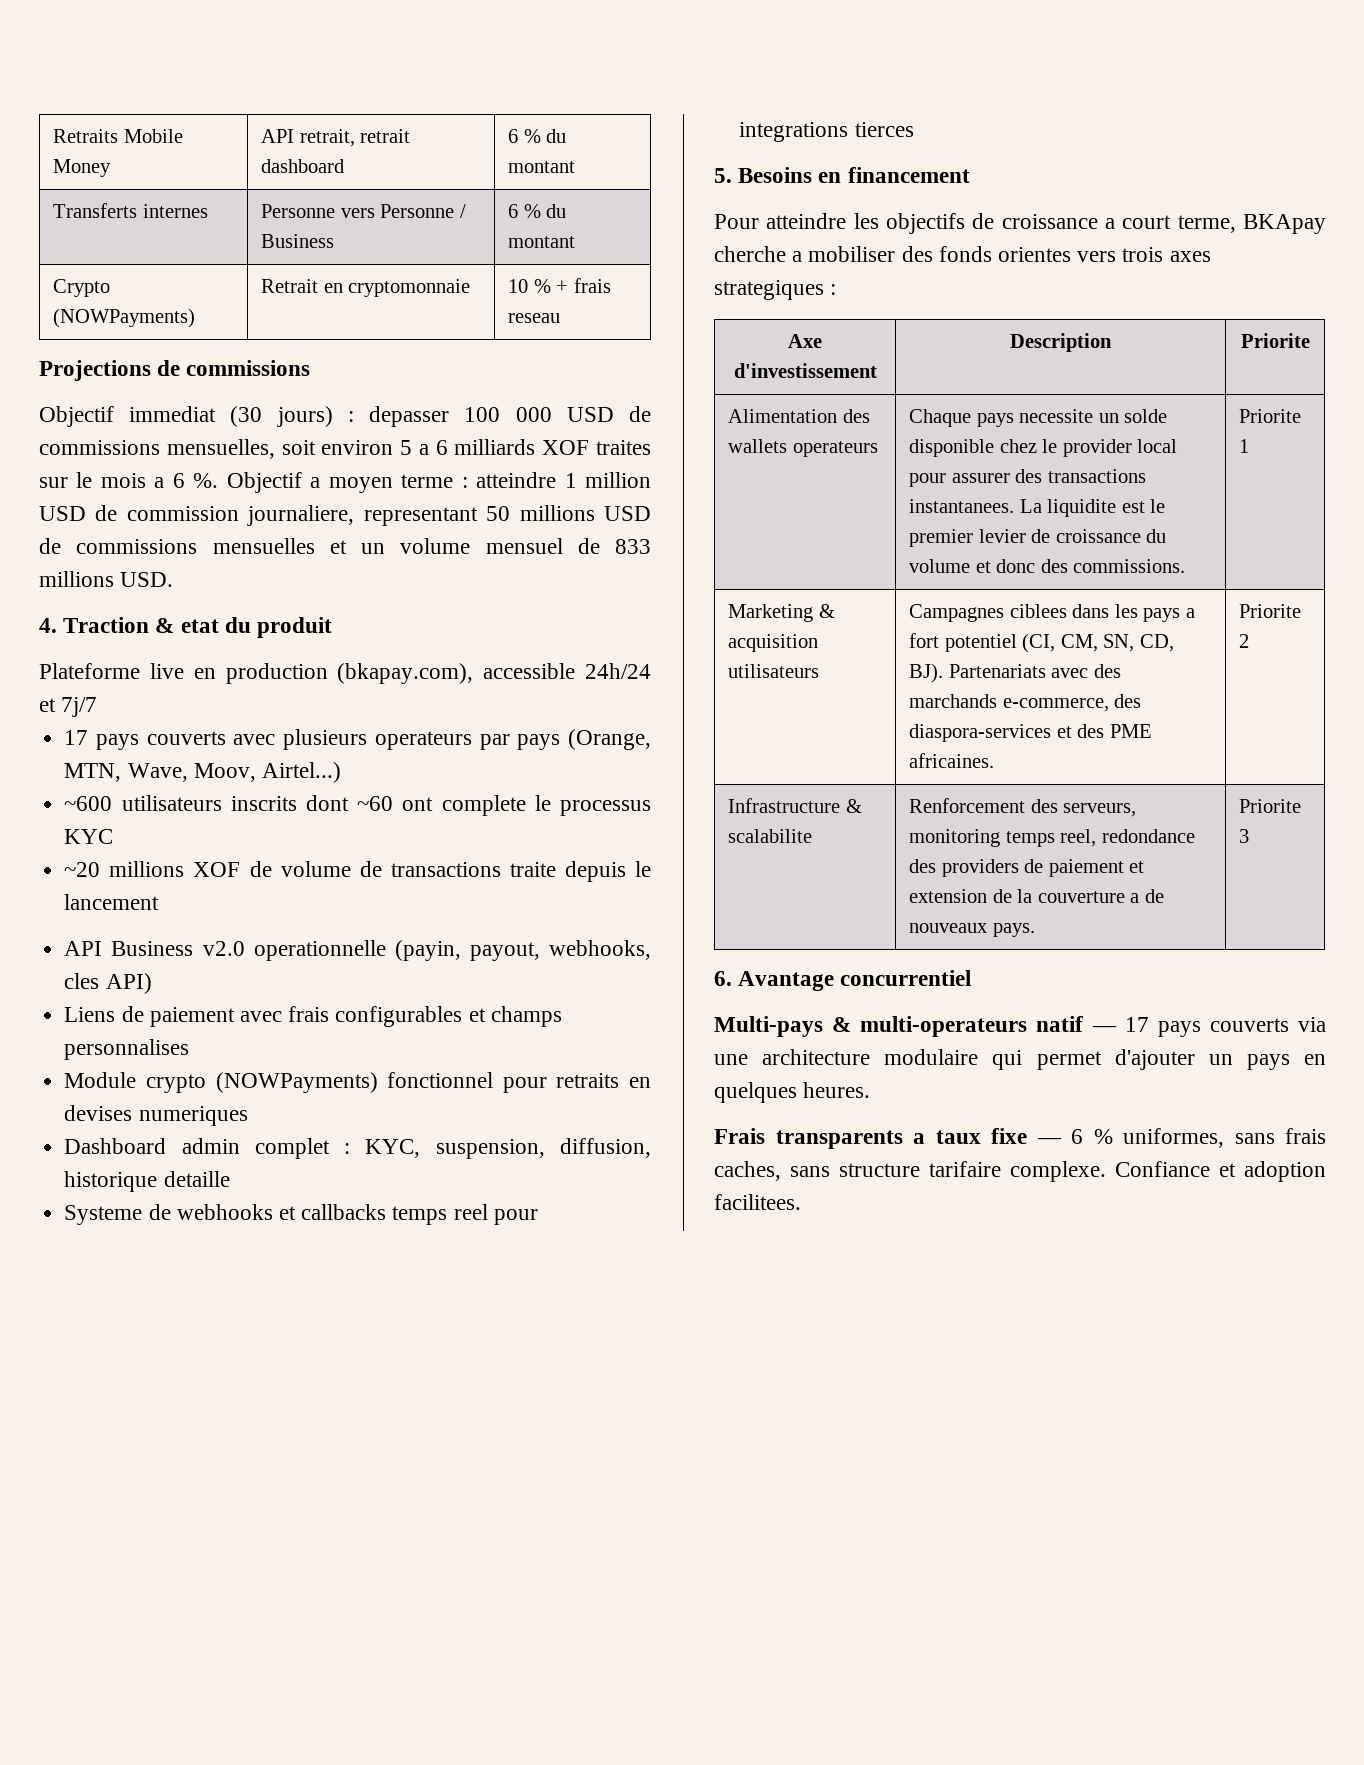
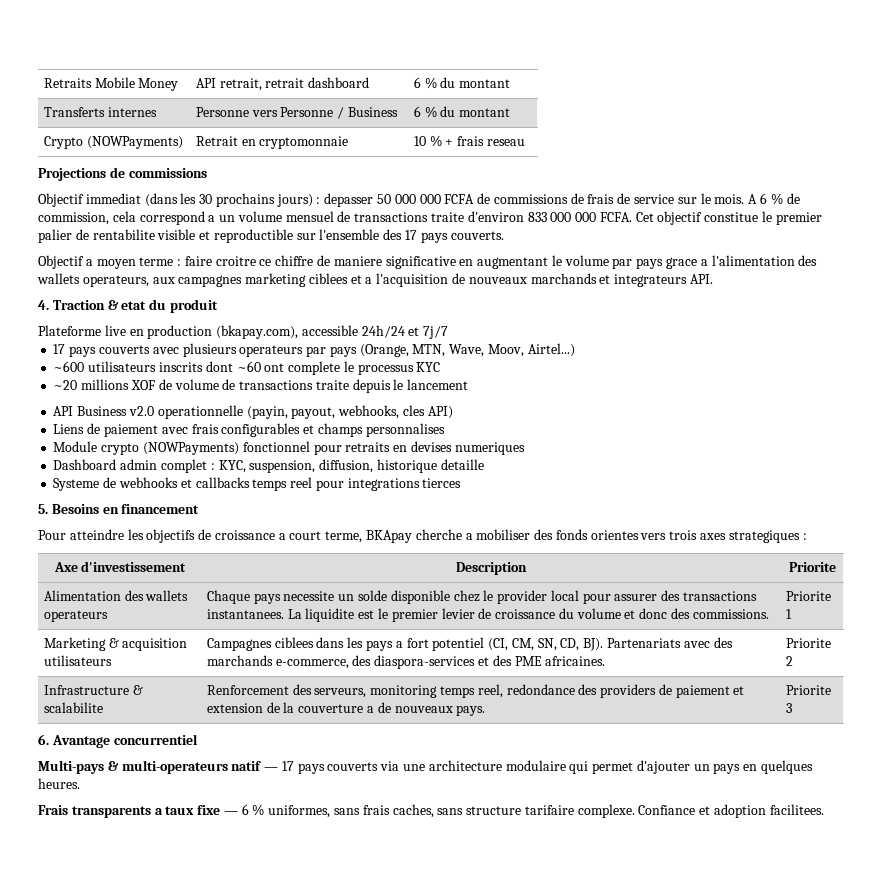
- Objectif immediat (30 jours) : depasser 100 000 USD de commissions mensuelles, soit environ 5 a 6 milliards XOF traites sur le mois a 6 %. Objectif a moyen terme : atteindre 1 million USD de commission journaliere, representant 50 millions USD de commissions mensuelles et un volume mensuel de 833 millions USD.
+ Objectif immediat (dans les 30 prochains jours) : depasser 50 000 000 FCFA de commissions de frais de service sur le mois. A 6 % de commission, cela correspond a un volume mensuel de transactions traite d'environ 833 000 000 FCFA. Cet objectif constitue le premier palier de rentabilite visible et reproductible sur l'ensemble des 17 pays couverts.
+ Objectif a moyen terme : faire croitre ce chiffre de maniere significative en augmentant le volume par pays grace a l'alimentation des wallets operateurs, aux campagnes marketing ciblees et a l'acquisition de nouveaux marchands et integrateurs API.

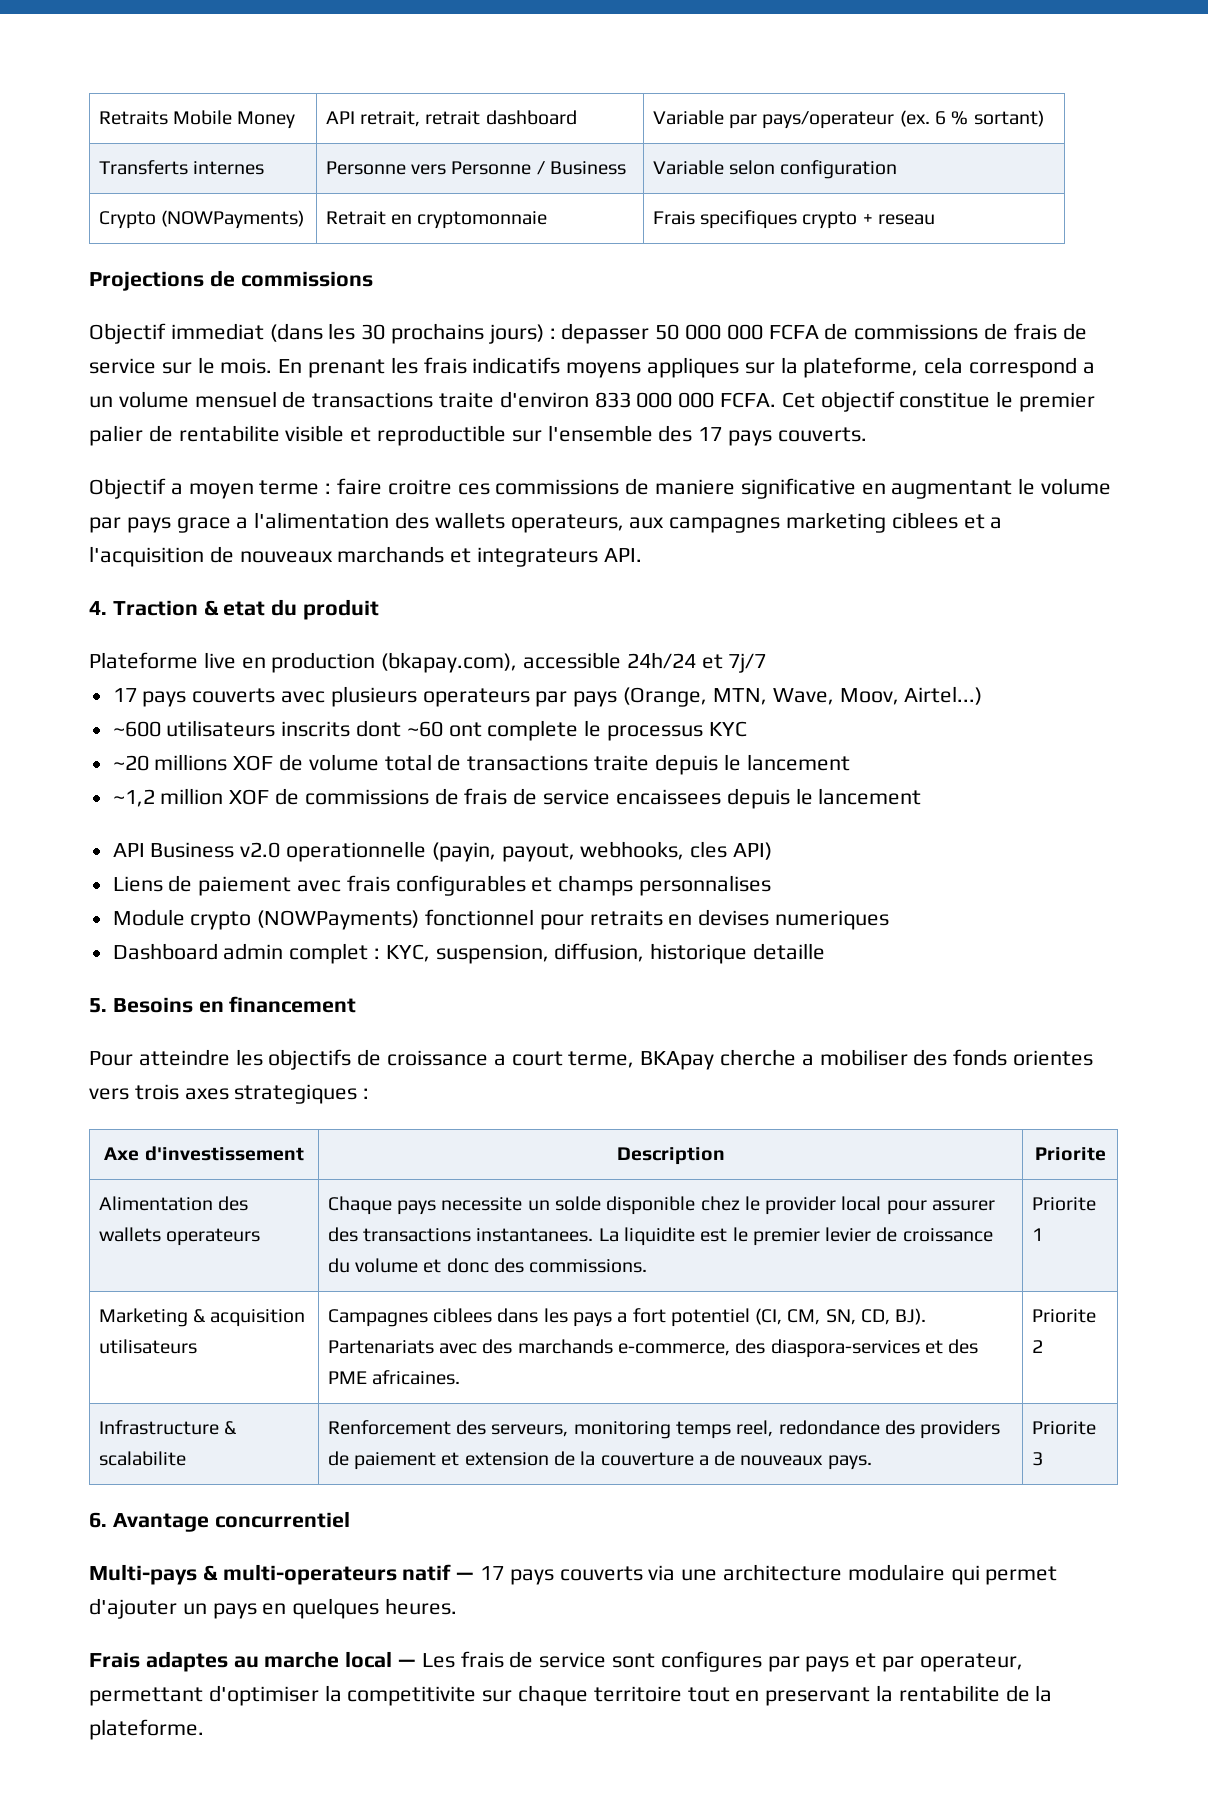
- Retraits Mobile Money | API retrait, retrait dashboard | 6 % du montant
+ Retraits Mobile Money | API retrait, retrait dashboard | Variable par pays/operateur (ex. 6 % sortant)
- Transferts internes | Personne vers Personne / Business | 6 % du montant
+ Transferts internes | Personne vers Personne / Business | Variable selon configuration
- Crypto (NOWPayments) | Retrait en cryptomonnaie | 10 % + frais reseau
+ Crypto (NOWPayments) | Retrait en cryptomonnaie | Frais specifiques crypto + reseau
- A 6 % de commission, cela correspond a un volume mensuel de transactions traite d'environ 833 000 000 FCFA.
+ En prenant les frais indicatifs moyens appliques sur la plateforme, cela correspond a un volume mensuel de transactions traite d'environ 833 000 000 FCFA.
- Objectif a moyen terme : faire croitre ce chiffre de maniere significative en augmentant le volume par pays grace a l'alimentation des wallets operateurs, aux campagnes marketing ciblees et a l'acquisition de nouveaux marchands et integrateurs API.
+ Objectif a moyen terme : faire croitre ces commissions de maniere significative en augmentant le volume par pays grace a l'alimentation des wallets operateurs, aux campagnes marketing ciblees et a l'acquisition de nouveaux marchands et integrateurs API.
- ~20 millions XOF de volume de transactions traite depuis le lancement
+ ~20 millions XOF de volume total de transactions traite depuis le lancement
+ ~1,2 million XOF de commissions de frais de service encaissees depuis le lancement
- Systeme de webhooks et callbacks temps reel pour integrations tierces
- Frais transparents a taux fixe — 6 % uniformes, sans frais caches, sans structure tarifaire complexe. Confiance et adoption facilitees.
+ Frais adaptes au marche local — Les frais de service sont configures par pays et par operateur, permettant d'optimiser la competitivite sur chaque territoire tout en preservant la rentabilite de la plateforme.

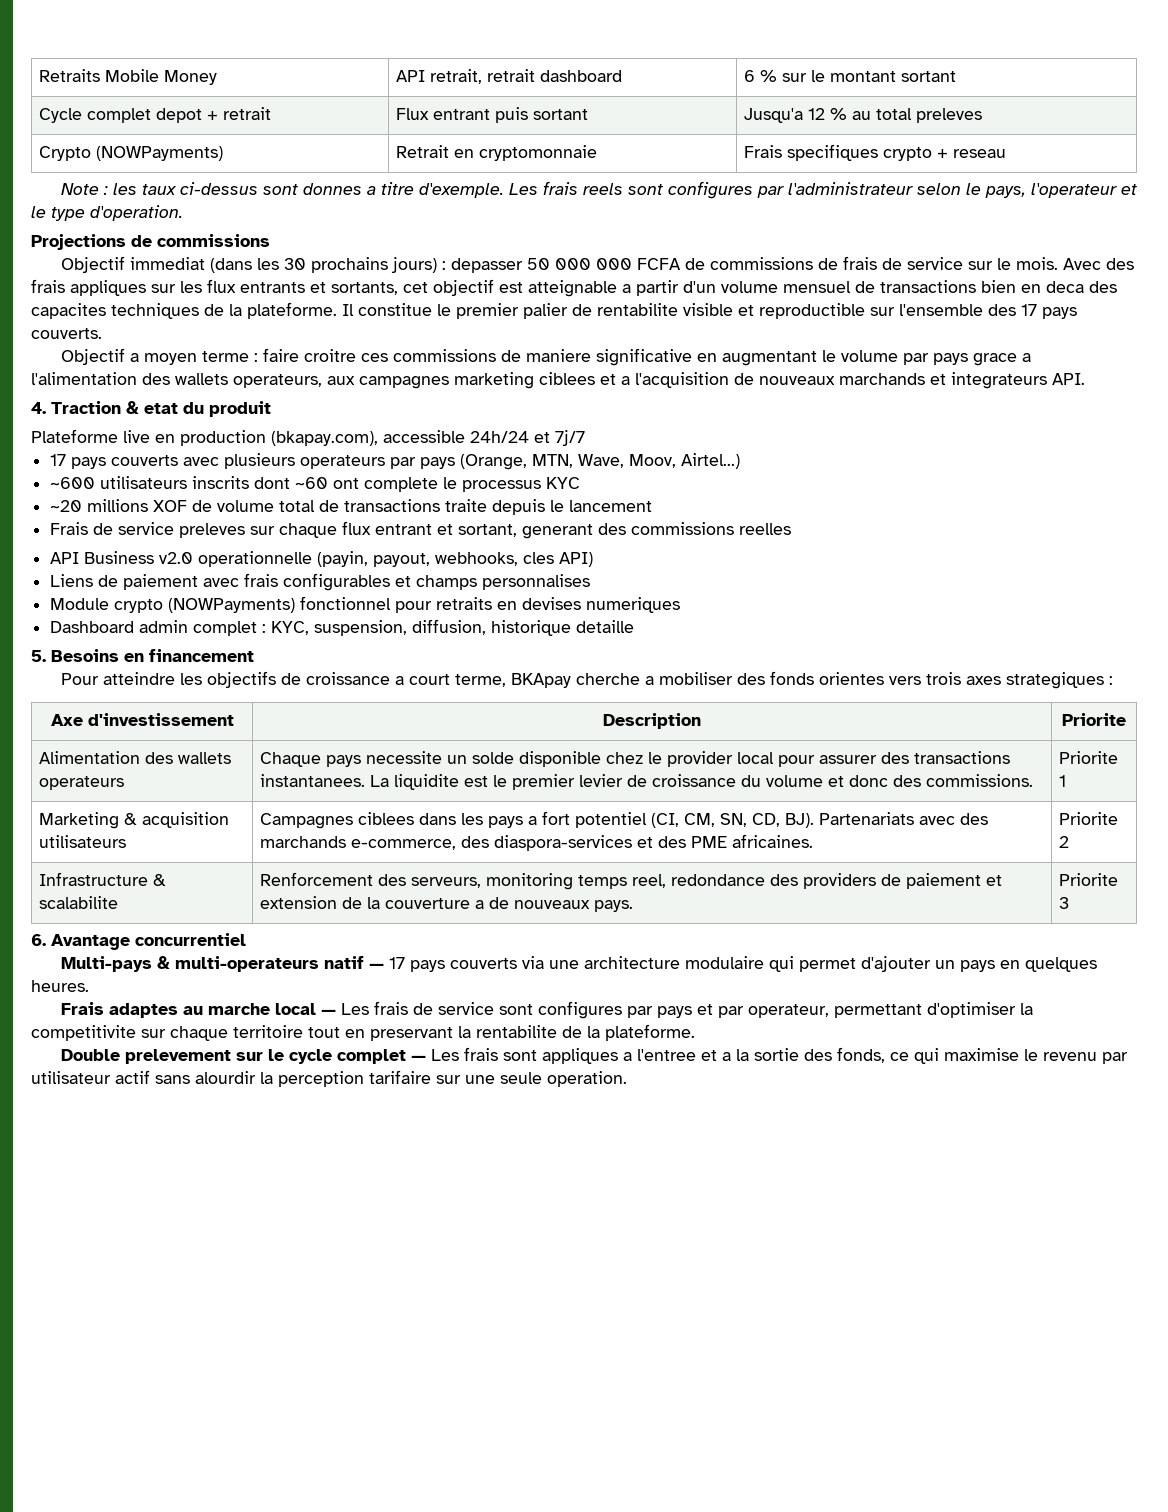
- Retraits Mobile Money | API retrait, retrait dashboard | Variable par pays/operateur (ex. 6 % sortant)
- Transferts internes | Personne vers Personne / Business | Variable selon configuration
+ Retraits Mobile Money | API retrait, retrait dashboard | 6 % sur le montant sortant
+ Cycle complet depot + retrait | Flux entrant puis sortant | Jusqu'a 12 % au total preleves
+ Note : les taux ci-dessus sont donnes a titre d'exemple. Les frais reels sont configures par l'administrateur selon le pays, l'operateur et le type d'operation.
- En prenant les frais indicatifs moyens appliques sur la plateforme, cela correspond a un volume mensuel de transactions traite d'environ 833 000 000 FCFA. Cet objectif constitue le premier palier de rentabilite visible et reproductible sur l'ensemble des 17 pays couverts.
+ Avec des frais appliques sur les flux entrants et sortants, cet objectif est atteignable a partir d'un volume mensuel de transactions bien en deca des capacites techniques de la plateforme. Il constitue le premier palier de rentabilite visible et reproductible sur l'ensemble des 17 pays couverts.
- ~1,2 million XOF de commissions de frais de service encaissees depuis le lancement
+ Frais de service preleves sur chaque flux entrant et sortant, generant des commissions reelles
+ Double prelevement sur le cycle complet — Les frais sont appliques a l'entree et a la sortie des fonds, ce qui maximise le revenu par utilisateur actif sans alourdir la perception tarifaire sur une seule operation.

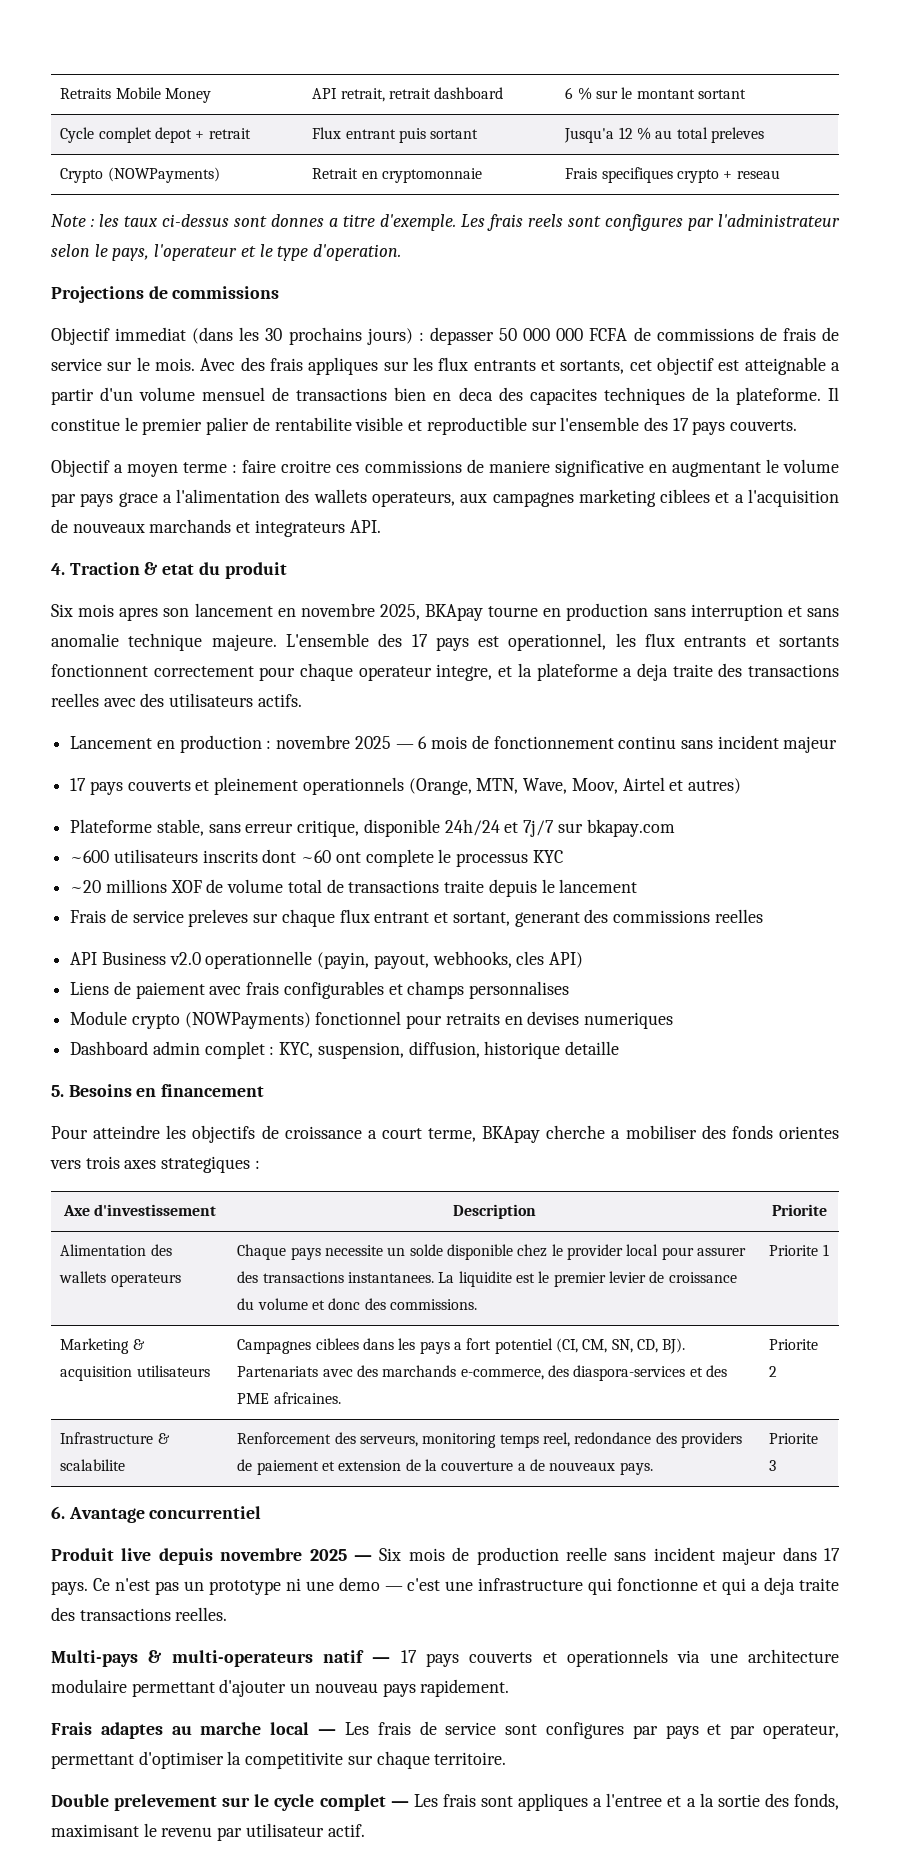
- Plateforme live en production (bkapay.com), accessible 24h/24 et 7j/7
- 17 pays couverts avec plusieurs operateurs par pays (Orange, MTN, Wave, Moov, Airtel...)
+ Six mois apres son lancement en novembre 2025, BKApay tourne en production sans interruption et sans anomalie technique majeure. L'ensemble des 17 pays est operationnel, les flux entrants et sortants fonctionnent correctement pour chaque operateur integre, et la plateforme a deja traite des transactions reelles avec des utilisateurs actifs.
+ Lancement en production : novembre 2025 — 6 mois de fonctionnement continu sans incident majeur
+ 17 pays couverts et pleinement operationnels (Orange, MTN, Wave, Moov, Airtel et autres)
+ Plateforme stable, sans erreur critique, disponible 24h/24 et 7j/7 sur bkapay.com
+ Produit live depuis novembre 2025 — Six mois de production reelle sans incident majeur dans 17 pays. Ce n'est pas un prototype ni une demo — c'est une infrastructure qui fonctionne et qui a deja traite des transactions reelles.
- Multi-pays & multi-operateurs natif — 17 pays couverts via une architecture modulaire qui permet d'ajouter un pays en quelques heures.
+ Multi-pays & multi-operateurs natif — 17 pays couverts et operationnels via une architecture modulaire permettant d'ajouter un nouveau pays rapidement.
- Frais adaptes au marche local — Les frais de service sont configures par pays et par operateur, permettant d'optimiser la competitivite sur chaque territoire tout en preservant la rentabilite de la plateforme.
+ Frais adaptes au marche local — Les frais de service sont configures par pays et par operateur, permettant d'optimiser la competitivite sur chaque territoire.
- Double prelevement sur le cycle complet — Les frais sont appliques a l'entree et a la sortie des fonds, ce qui maximise le revenu par utilisateur actif sans alourdir la perception tarifaire sur une seule operation.
+ Double prelevement sur le cycle complet — Les frais sont appliques a l'entree et a la sortie des fonds, maximisant le revenu par utilisateur actif.

